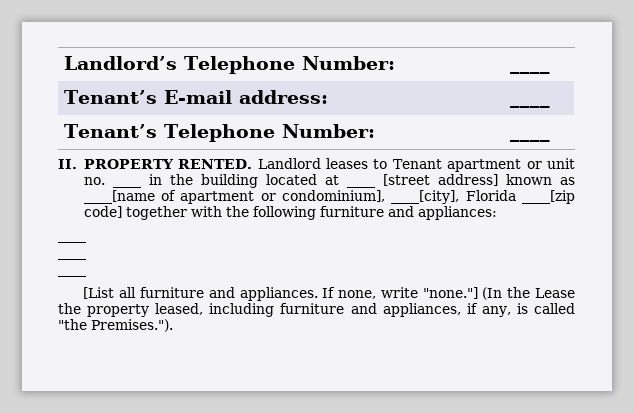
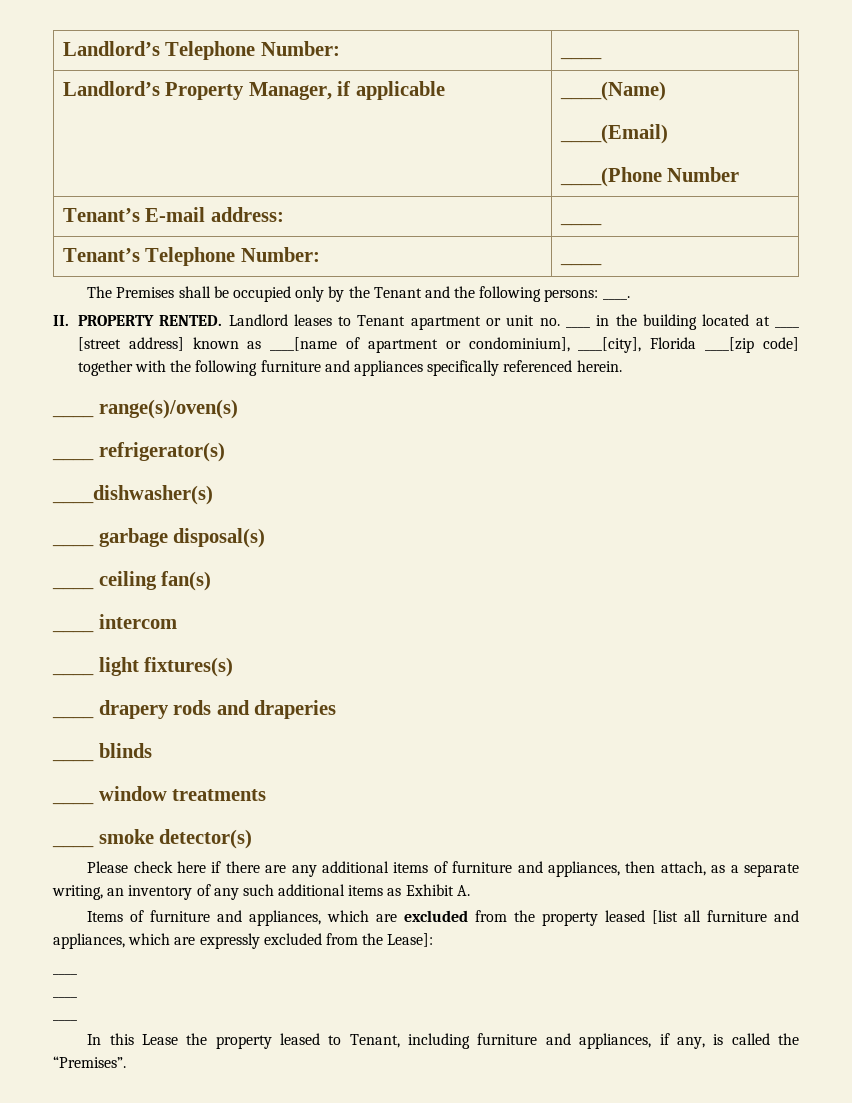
+ Landlord’s Property Manager, if applicable | ____(Name)
+ ____(Email)
+ ____(Phone Number
+ The Premises shall be occupied only by the Tenant and the following persons: ____.
- Landlord leases to Tenant apartment or unit no. ____ in the building located at ____ [street address] known as ____[name of apartment or condominium], ____[city], Florida ____[zip code] together with the following furniture and appliances:
+ Landlord leases to Tenant apartment or unit no. ____ in the building located at ____ [street address] known as ____[name of apartment or condominium], ____[city], Florida ____[zip code] together with the following furniture and appliances specifically referenced herein.
+ ____ range(s)/oven(s)
+ ____ refrigerator(s)
+ ____dishwasher(s)
+ ____ garbage disposal(s)
+ ____ ceiling fan(s)
+ ____ intercom
+ ____ light fixtures(s)
+ ____ drapery rods and draperies
+ ____ blinds
+ ____ window treatments
+ ____ smoke detector(s)
+ Please check here if there are any additional items of furniture and appliances, then attach, as a separate writing, an inventory of any such additional items as Exhibit A.
+ Items of furniture and appliances, which are excluded from the property leased [list all furniture and appliances, which are expressly excluded from the Lease]:
  ____
  ____
  ____
- [List all furniture and appliances. If none, write "none."] (In the Lease the property leased, including furniture and appliances, if any, is called "the Premises.").
+ In this Lease the property leased to Tenant, including furniture and appliances, if any, is called the “Premises”.

